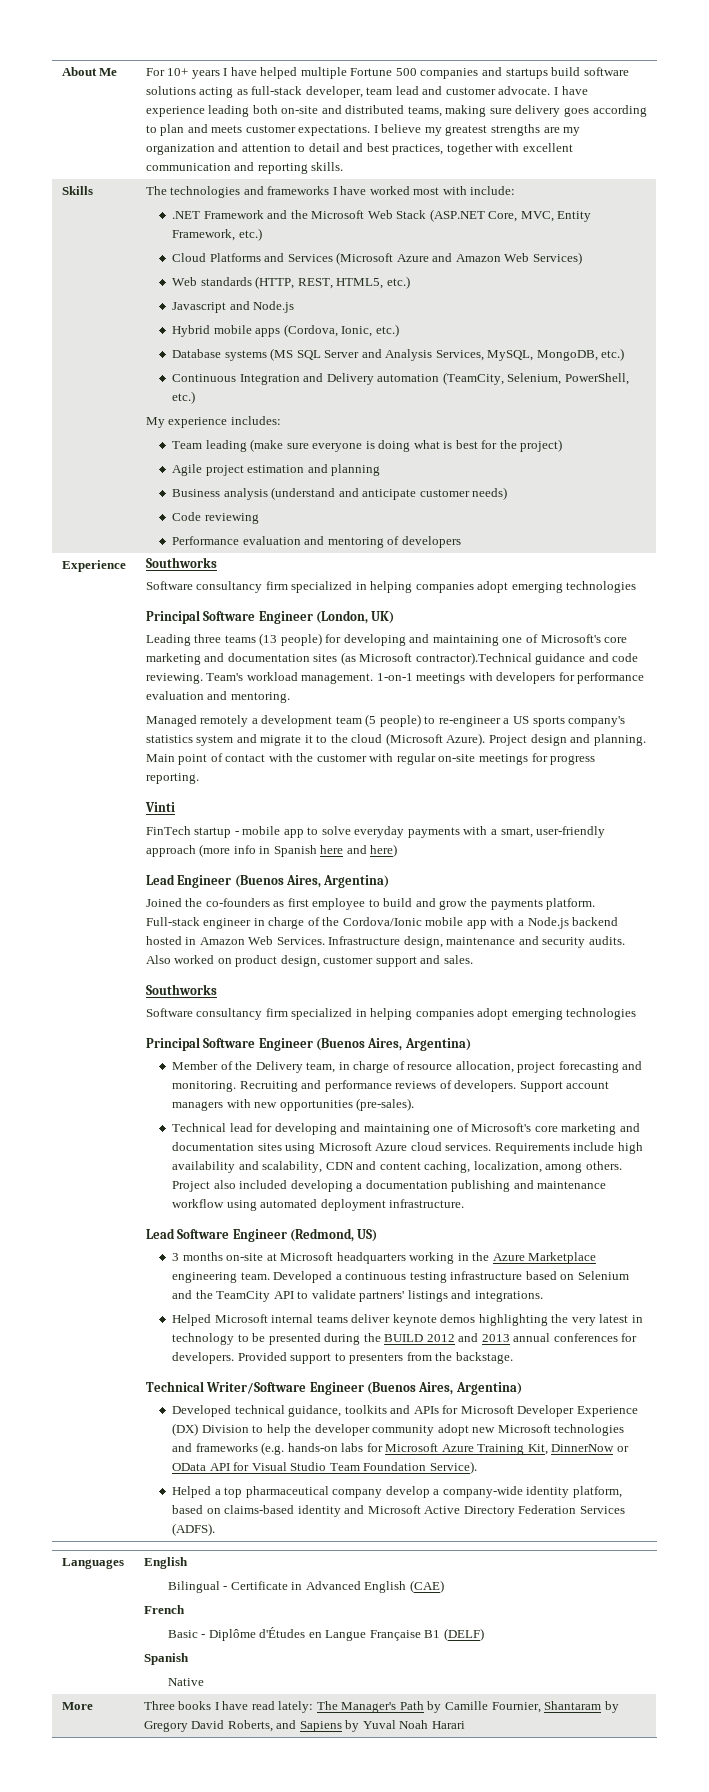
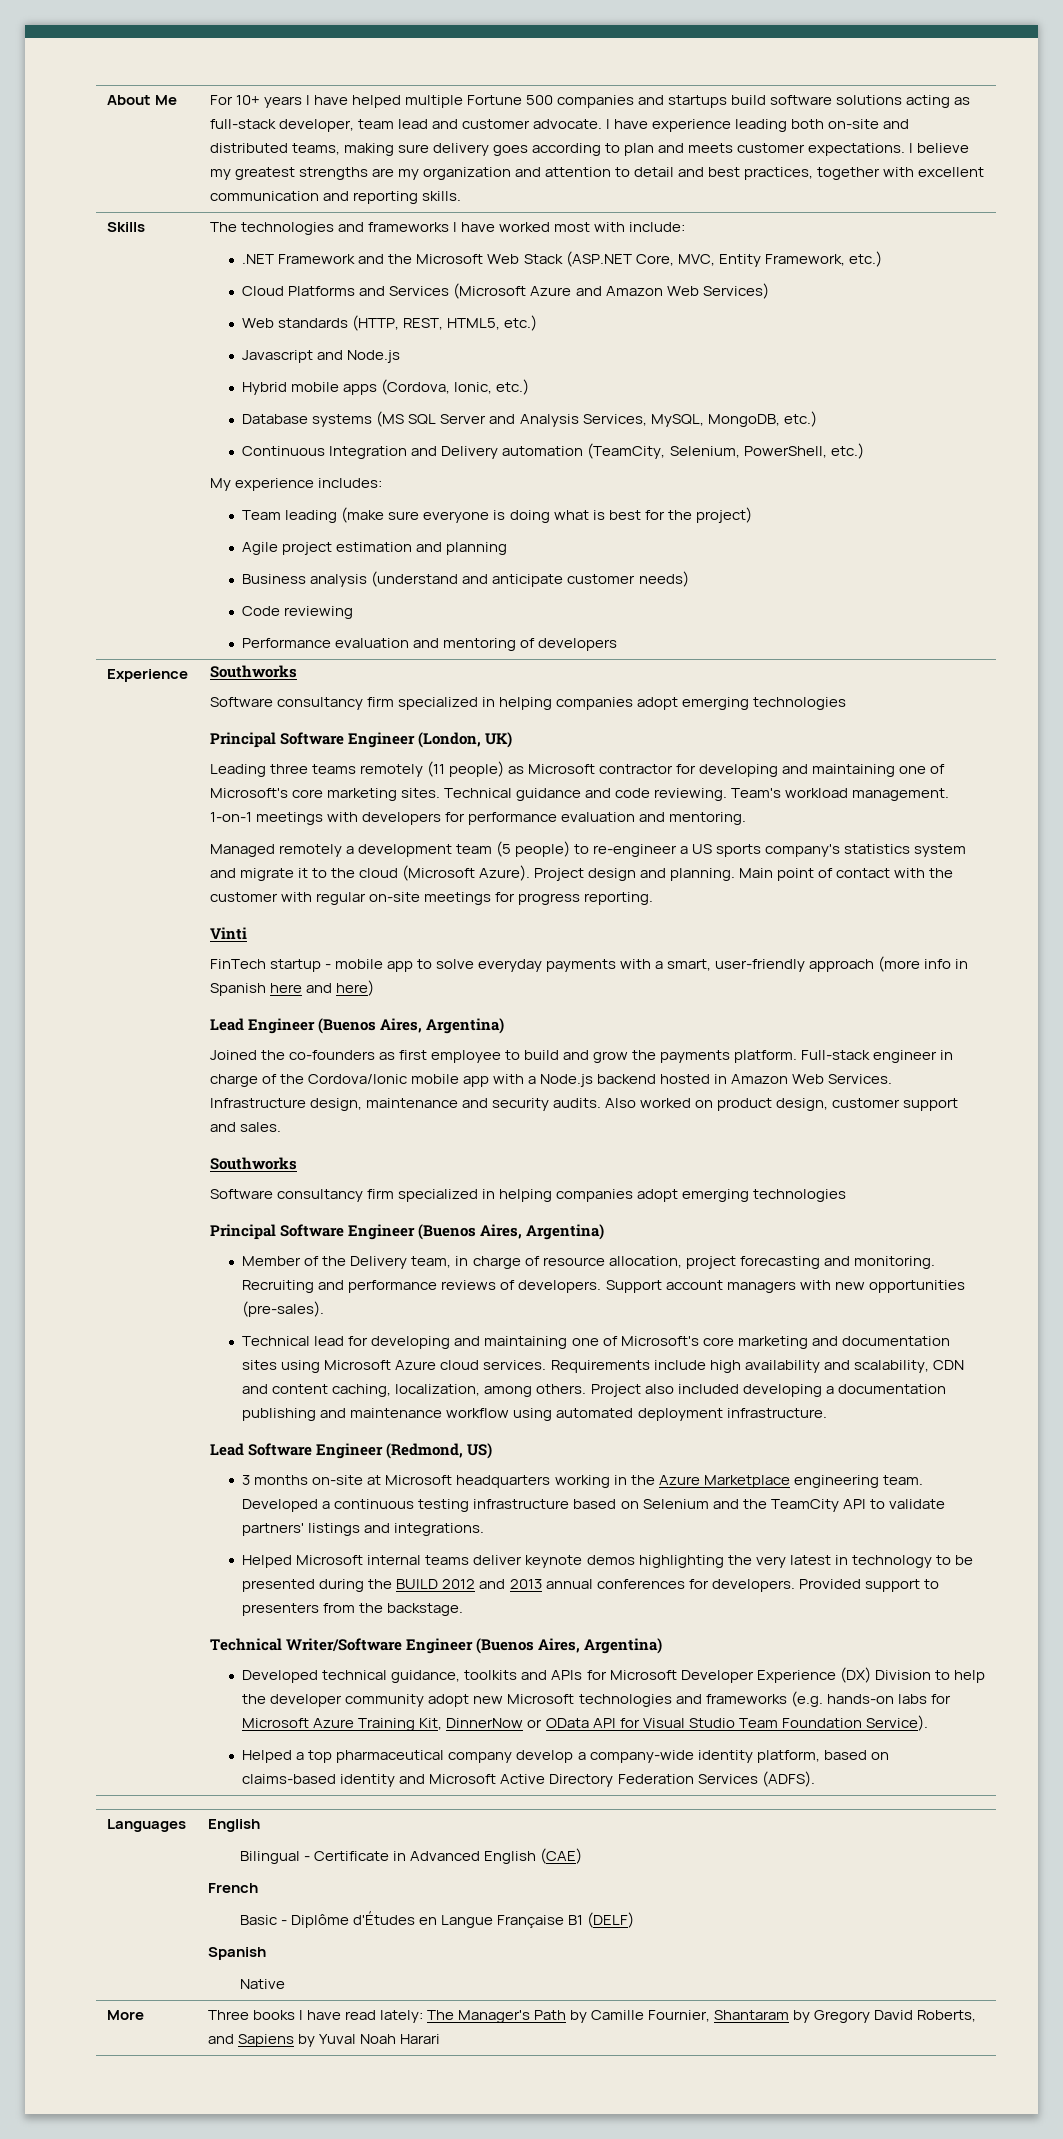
- Leading three teams (13 people) for developing and maintaining one of Microsoft's core marketing and documentation sites (as Microsoft contractor).Technical guidance and code reviewing.
+ Leading three teams remotely (11 people) as Microsoft contractor for developing and maintaining one of Microsoft's core marketing sites. Technical guidance and code reviewing.

